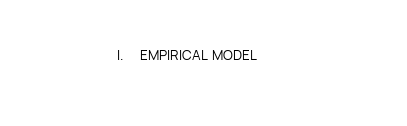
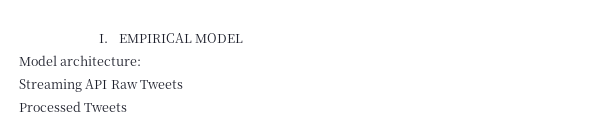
+ Model architecture:
+ Streaming API Raw Tweets
+ Processed Tweets

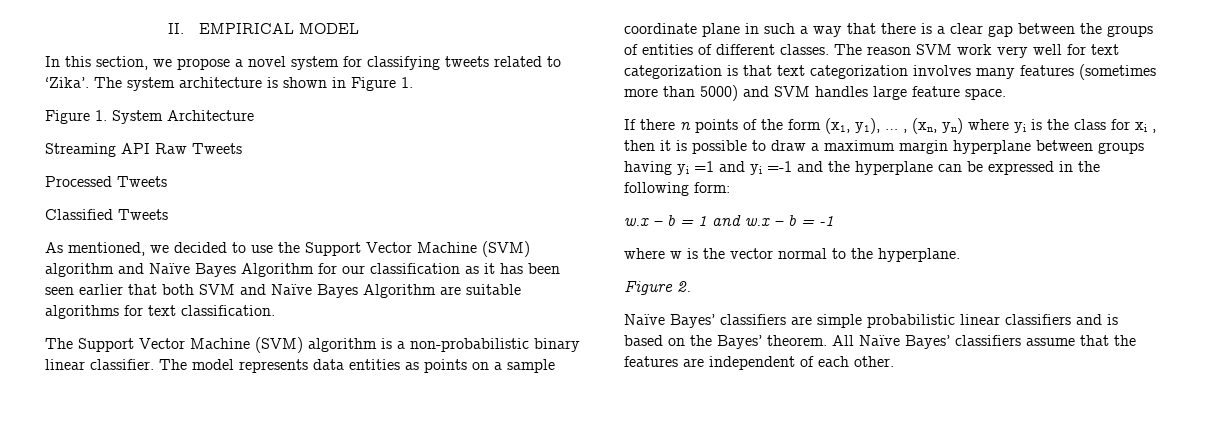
- I. EMPIRICAL MODEL
+ II. EMPIRICAL MODEL
- Model architecture:
+ In this section, we propose a novel system for classifying tweets related to ‘Zika’. The system architecture is shown in Figure 1.
+ Figure 1. System Architecture
+ Classified Tweets
+ As mentioned, we decided to use the Support Vector Machine (SVM) algorithm and Naïve Bayes Algorithm for our classification as it has been seen earlier that both SVM and Naïve Bayes Algorithm are suitable algorithms for text classification.
+ The Support Vector Machine (SVM) algorithm is a non-probabilistic binary linear classifier. The model represents data entities as points on a sample coordinate plane in such a way that there is a clear gap between the groups of entities of different classes. The reason SVM work very well for text categorization is that text categorization involves many features (sometimes more than 5000) and SVM handles large feature space.
+ If there n points of the form (x1, y1), … , (xn, yn) where yi is the class for xi , then it is possible to draw a maximum margin hyperplane between groups having yi =1 and yi =-1 and the hyperplane can be expressed in the following form:
+ w.x – b = 1 and w.x – b = -1
+ where w is the vector normal to the hyperplane.
+ Figure 2.
+ Naïve Bayes’ classifiers are simple probabilistic linear classifiers and is based on the Bayes’ theorem. All Naïve Bayes’ classifiers assume that the features are independent of each other.

